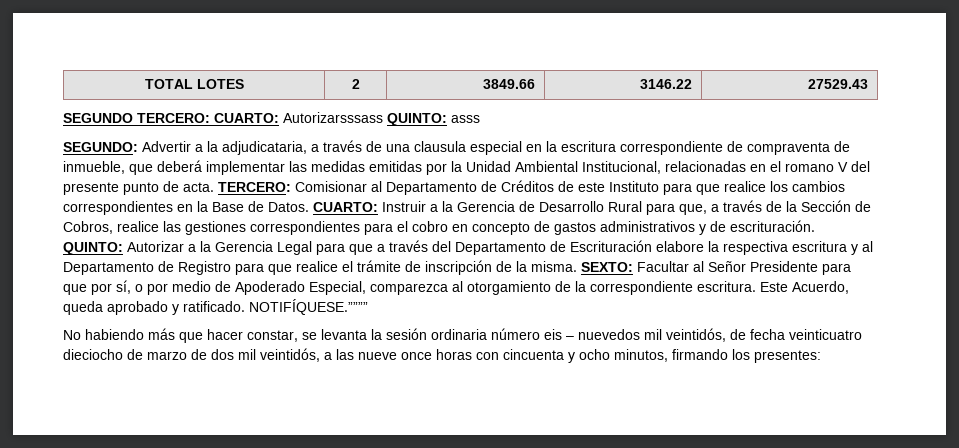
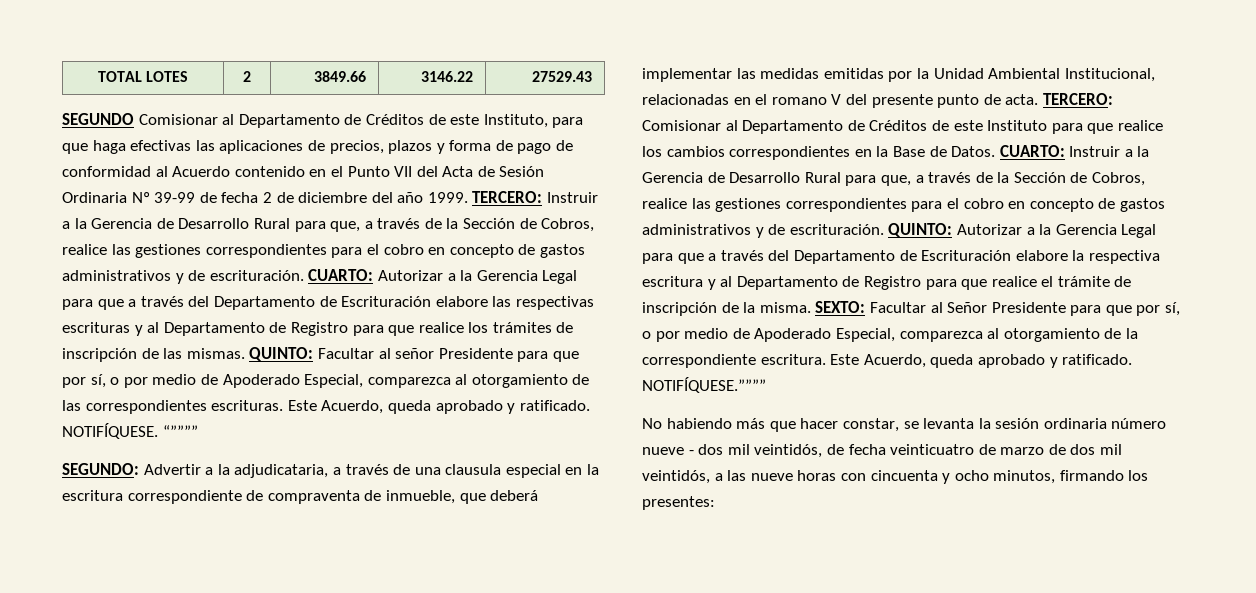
- SEGUNDO TERCERO: CUARTO: Autorizarsssass QUINTO: asss
+ SEGUNDO Comisionar al Departamento de Créditos de este Instituto, para que haga efectivas las aplicaciones de precios, plazos y forma de pago de conformidad al Acuerdo contenido en el Punto VII del Acta de Sesión Ordinaria Nº 39-99 de fecha 2 de diciembre del año 1999. TERCERO: Instruir a la Gerencia de Desarrollo Rural para que, a través de la Sección de Cobros, realice las gestiones correspondientes para el cobro en concepto de gastos administrativos y de escrituración. CUARTO: Autorizar a la Gerencia Legal para que a través del Departamento de Escrituración elabore las respectivas escrituras y al Departamento de Registro para que realice los trámites de inscripción de las mismas. QUINTO: Facultar al señor Presidente para que por sí, o por medio de Apoderado Especial, comparezca al otorgamiento de las correspondientes escrituras. Este Acuerdo, queda aprobado y ratificado. NOTIFÍQUESE. “””””
- No habiendo más que hacer constar, se levanta la sesión ordinaria número eis – nuevedos mil veintidós, de fecha veinticuatro dieciocho de marzo de dos mil veintidós, a las nueve once horas con cincuenta y ocho minutos, firmando los presentes:
+ No habiendo más que hacer constar, se levanta la sesión ordinaria número nueve - dos mil veintidós, de fecha veinticuatro de marzo de dos mil veintidós, a las nueve horas con cincuenta y ocho minutos, firmando los presentes:

